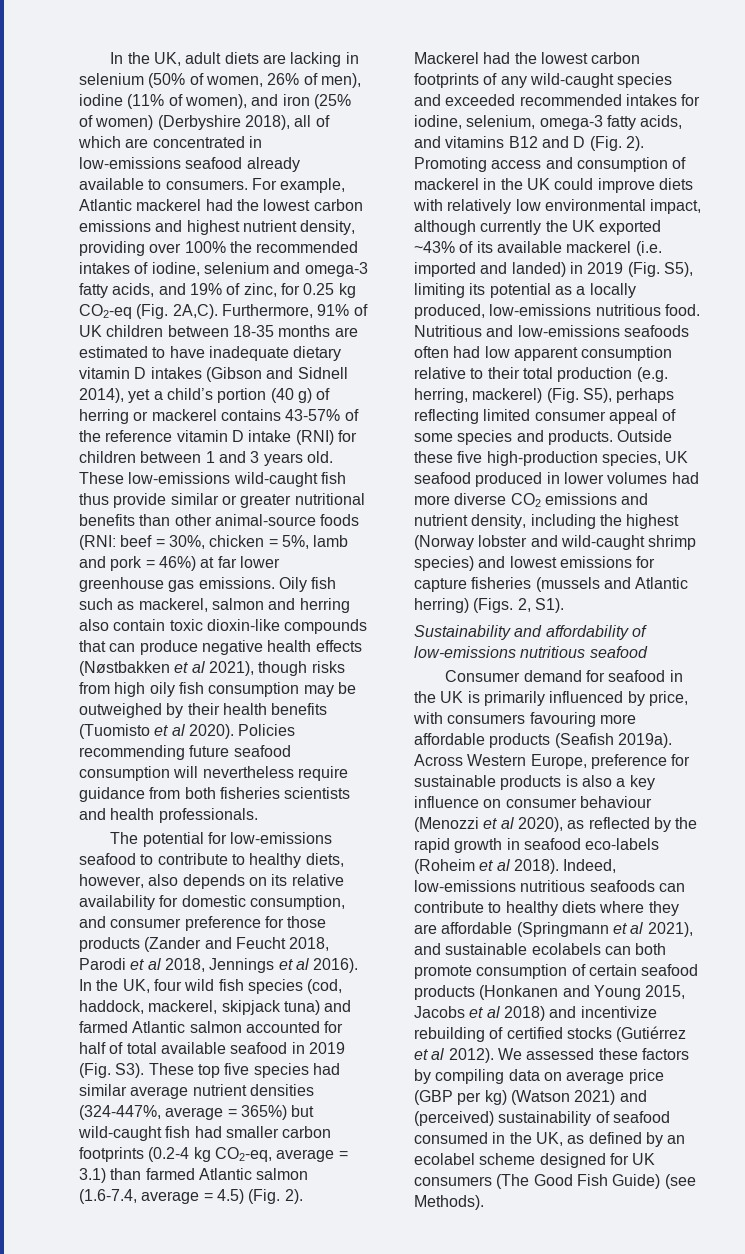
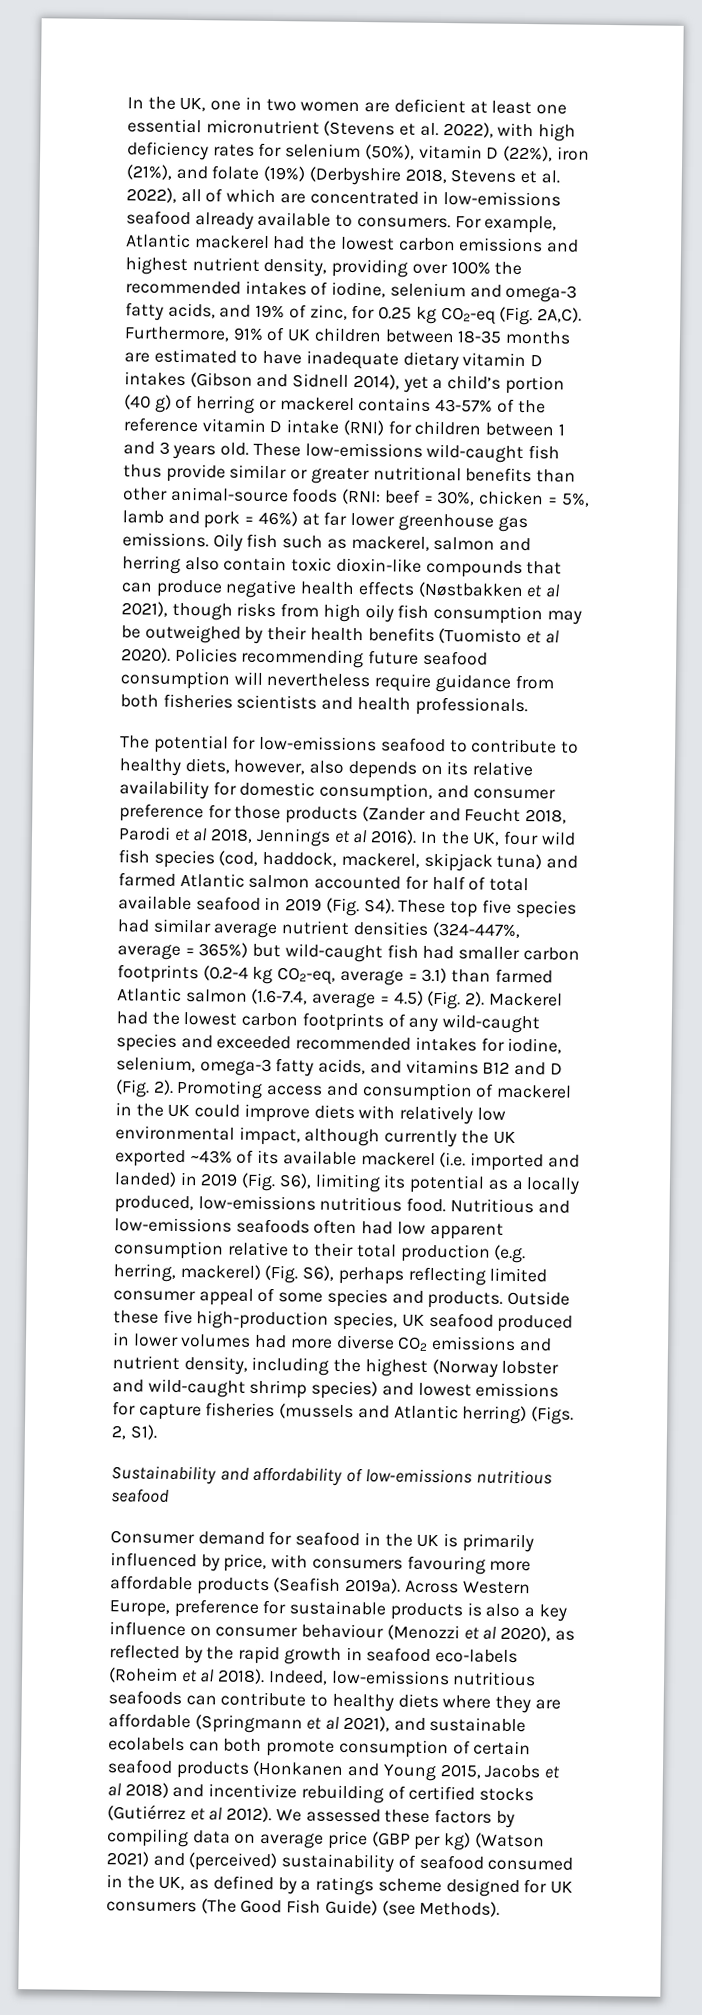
- In the UK, adult diets are lacking in selenium (50% of women, 26% of men), iodine (11% of women), and iron (25% of women) (Derbyshire 2018), all of which are concentrated in low-emissions seafood already available to consumers.
+ In the UK, one in two women are deficient at least one essential micronutrient (Stevens et al. 2022), with high deficiency rates for selenium (50%), vitamin D (22%), iron (21%), and folate (19%) (Derbyshire 2018, Stevens et al. 2022), all of which are concentrated in low-emissions seafood already available to consumers.
- In the UK, four wild fish species (cod, haddock, mackerel, skipjack tuna) and farmed Atlantic salmon accounted for half of total available seafood in 2019 (Fig. S3). These top five species had similar average nutrient densities (324-447%, average = 365%) but wild-caught fish had smaller carbon footprints (0.2-4 kg CO2-eq, average = 3.1) than farmed Atlantic salmon (1.6-7.4, average = 4.5) (Fig. 2).
+ In the UK, four wild fish species (cod, haddock, mackerel, skipjack tuna) and farmed Atlantic salmon accounted for half of total available seafood in 2019 (Fig. S4). These top five species had similar average nutrient densities (324-447%, average = 365%) but wild-caught fish had smaller carbon footprints (0.2-4 kg CO2-eq, average = 3.1) than farmed Atlantic salmon (1.6-7.4, average = 4.5) (Fig. 2).
- Promoting access and consumption of mackerel in the UK could improve diets with relatively low environmental impact, although currently the UK exported ~43% of its available mackerel (i.e. imported and landed) in 2019 (Fig. S5), limiting its potential as a locally produced, low-emissions nutritious food.
+ Promoting access and consumption of mackerel in the UK could improve diets with relatively low environmental impact, although currently the UK exported ~43% of its available mackerel (i.e. imported and landed) in 2019 (Fig. S6), limiting its potential as a locally produced, low-emissions nutritious food.
- Nutritious and low-emissions seafoods often had low apparent consumption relative to their total production (e.g. herring, mackerel) (Fig. S5), perhaps reflecting limited consumer appeal of some species and products.
+ Nutritious and low-emissions seafoods often had low apparent consumption relative to their total production (e.g. herring, mackerel) (Fig. S6), perhaps reflecting limited consumer appeal of some species and products.
- We assessed these factors by compiling data on average price (GBP per kg) (Watson 2021) and (perceived) sustainability of seafood consumed in the UK, as defined by an ecolabel scheme designed for UK consumers (The Good Fish Guide) (see Methods).
+ We assessed these factors by compiling data on average price (GBP per kg) (Watson 2021) and (perceived) sustainability of seafood consumed in the UK, as defined by a ratings scheme designed for UK consumers (The Good Fish Guide) (see Methods).

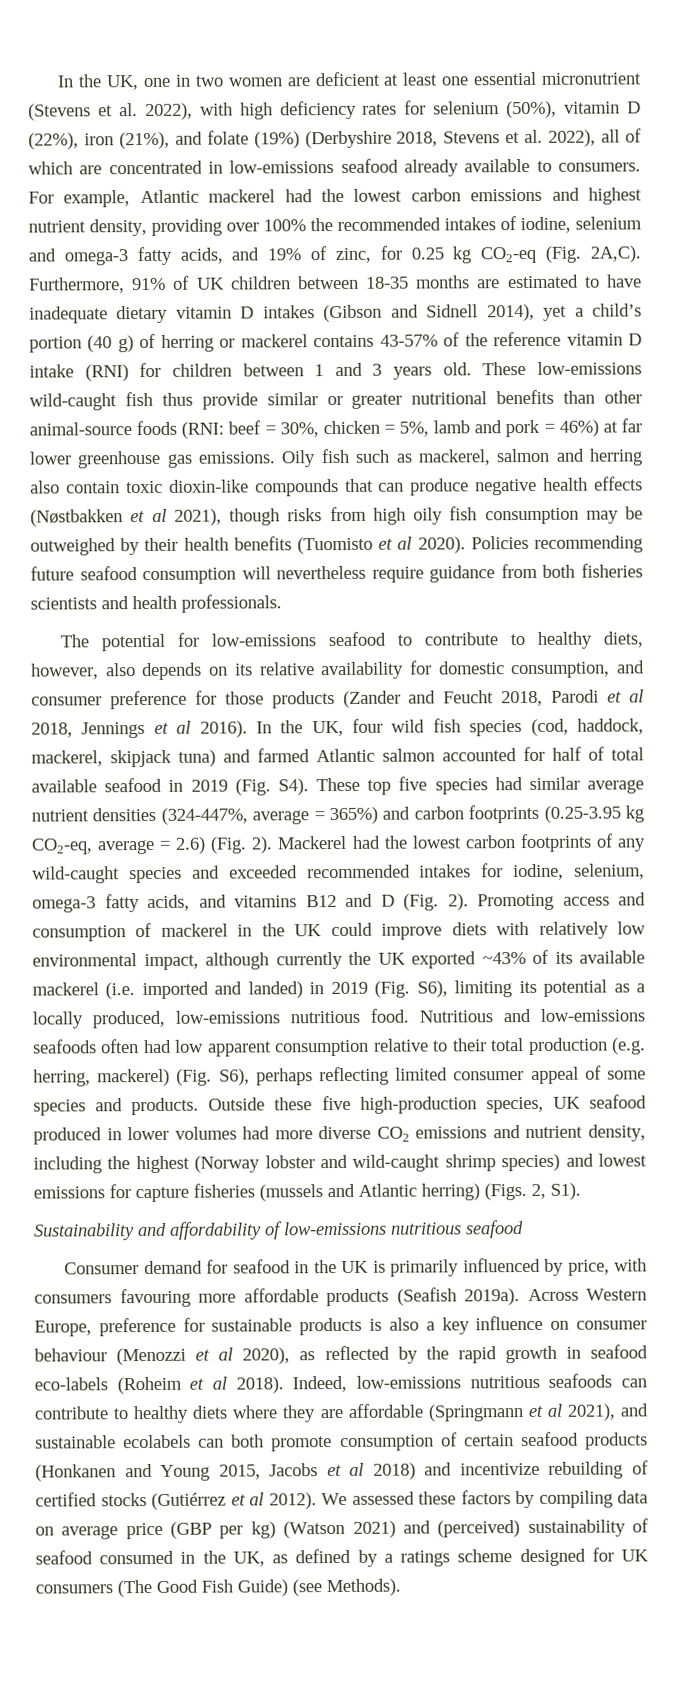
- In the UK, four wild fish species (cod, haddock, mackerel, skipjack tuna) and farmed Atlantic salmon accounted for half of total available seafood in 2019 (Fig. S4). These top five species had similar average nutrient densities (324-447%, average = 365%) but wild-caught fish had smaller carbon footprints (0.2-4 kg CO2-eq, average = 3.1) than farmed Atlantic salmon (1.6-7.4, average = 4.5) (Fig. 2).
+ In the UK, four wild fish species (cod, haddock, mackerel, skipjack tuna) and farmed Atlantic salmon accounted for half of total available seafood in 2019 (Fig. S4). These top five species had similar average nutrient densities (324-447%, average = 365%) and carbon footprints (0.25-3.95 kg CO2-eq, average = 2.6) (Fig. 2).

